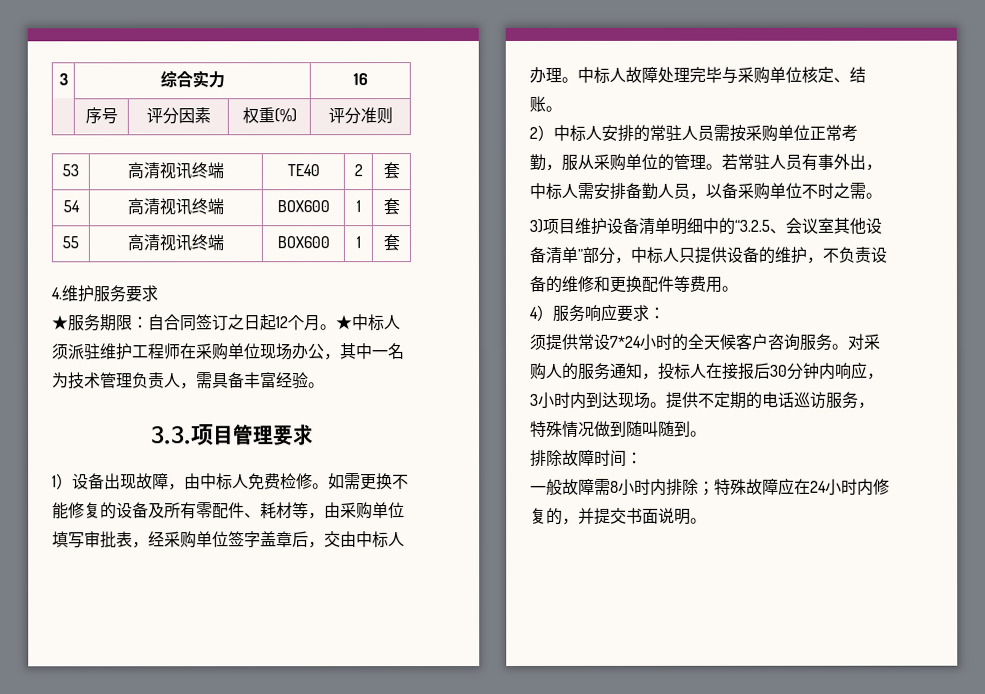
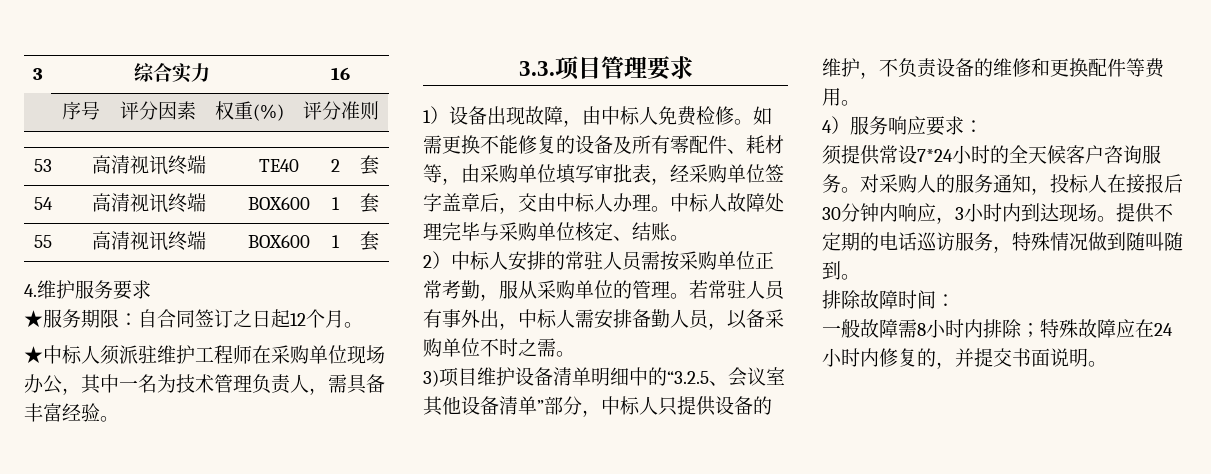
- ★服务期限：自合同签订之日起12个月。★中标人须派驻维护工程师在采购单位现场办公，其中一名为技术管理负责人，需具备丰富经验。
+ ★服务期限：自合同签订之日起12个月。
+ ★中标人须派驻维护工程师在采购单位现场办公，其中一名为技术管理负责人，需具备丰富经验。

